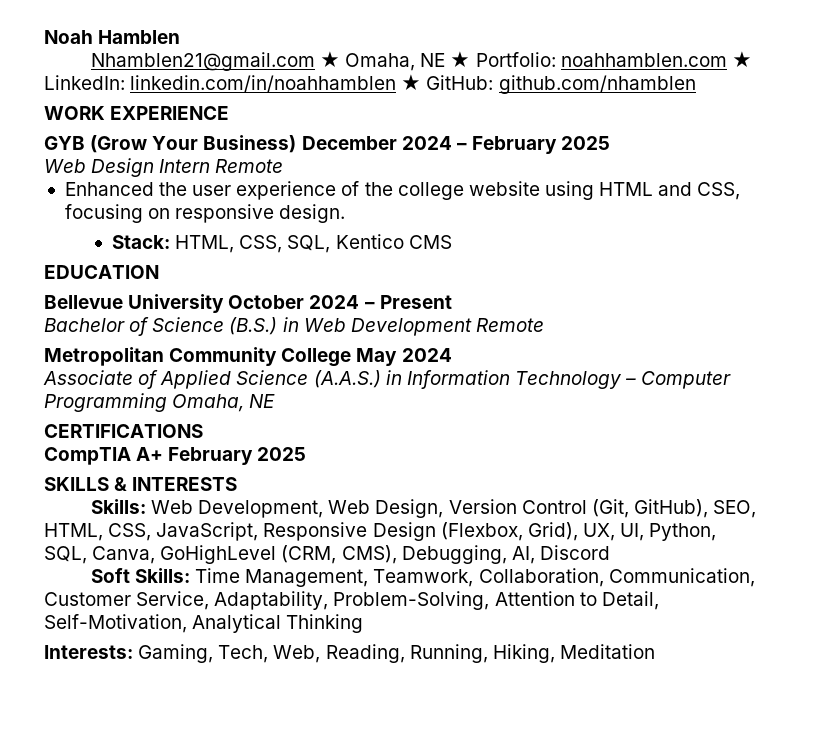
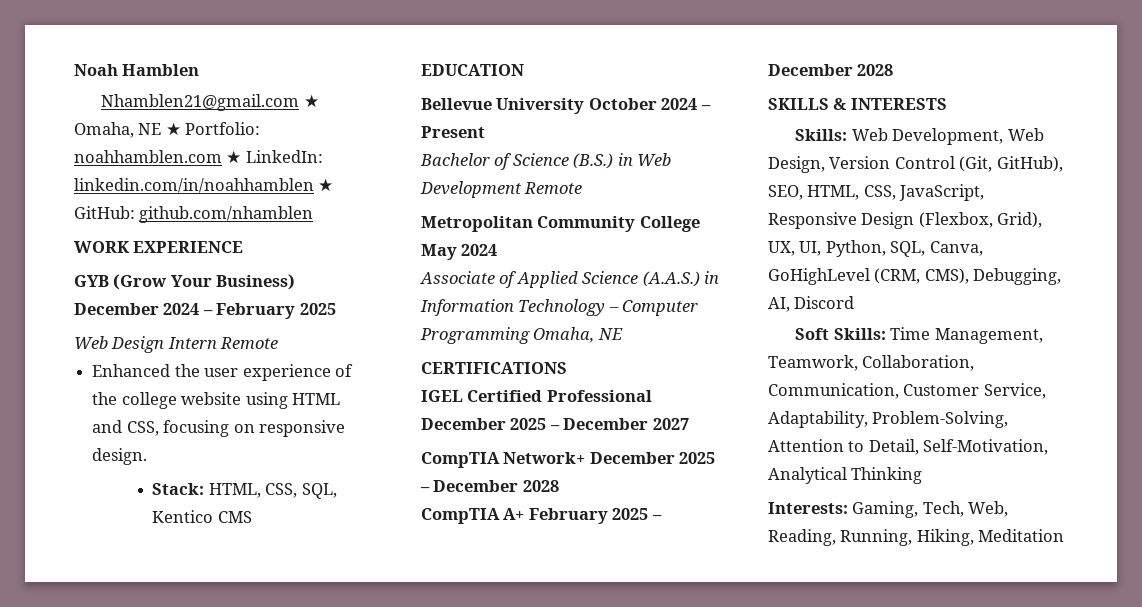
+ IGEL Certified Professional December 2025 – December 2027
+ CompTIA Network+ December 2025 – December 2028
- CompTIA A+ February 2025
+ CompTIA A+ February 2025 – December 2028

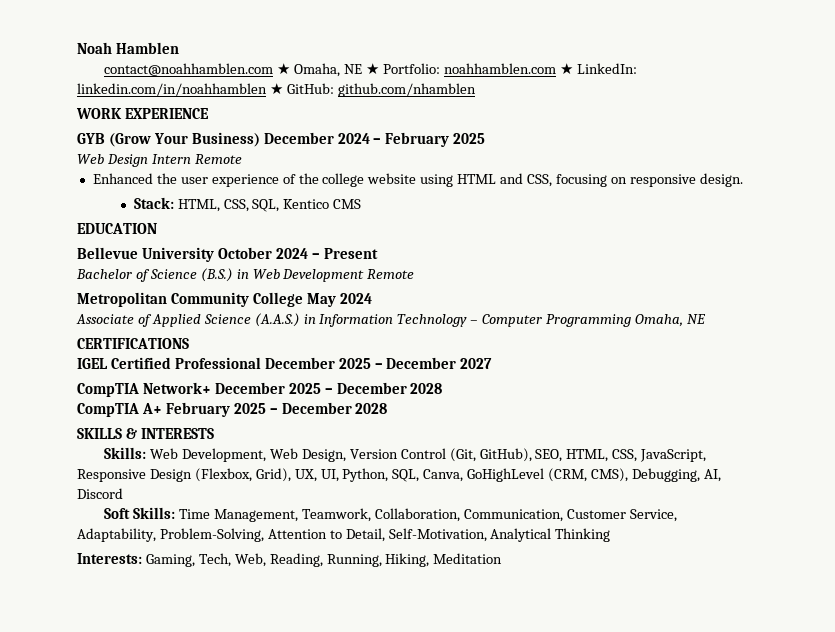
- Nhamblen21@gmail.com ★ Omaha, NE ★ Portfolio: noahhamblen.com ★ LinkedIn: linkedin.com/in/noahhamblen ★ GitHub: github.com/nhamblen
+ contact@noahhamblen.com ★ Omaha, NE ★ Portfolio: noahhamblen.com ★ LinkedIn: linkedin.com/in/noahhamblen ★ GitHub: github.com/nhamblen

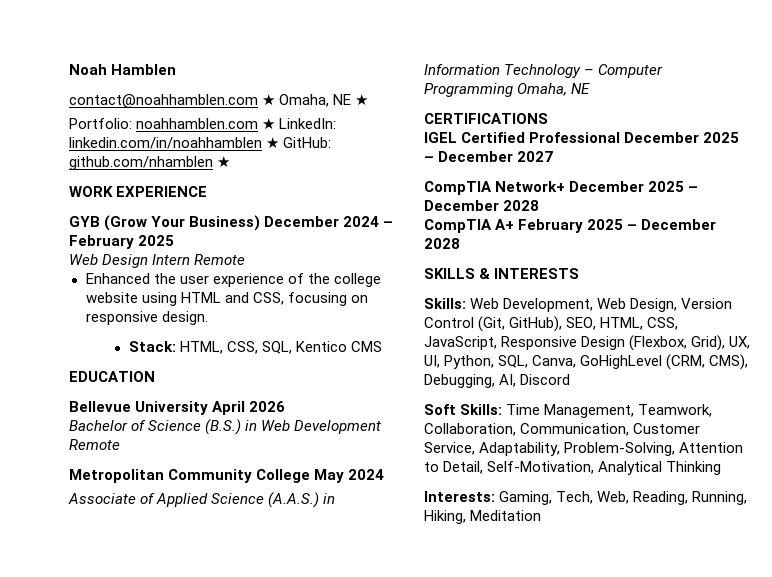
- contact@noahhamblen.com ★ Omaha, NE ★ Portfolio: noahhamblen.com ★ LinkedIn: linkedin.com/in/noahhamblen ★ GitHub: github.com/nhamblen
+ contact@noahhamblen.com ★ Omaha, NE ★
+ Portfolio: noahhamblen.com ★ LinkedIn: linkedin.com/in/noahhamblen ★ GitHub: github.com/nhamblen ★
- Bellevue University October 2024 – Present
+ Bellevue University April 2026

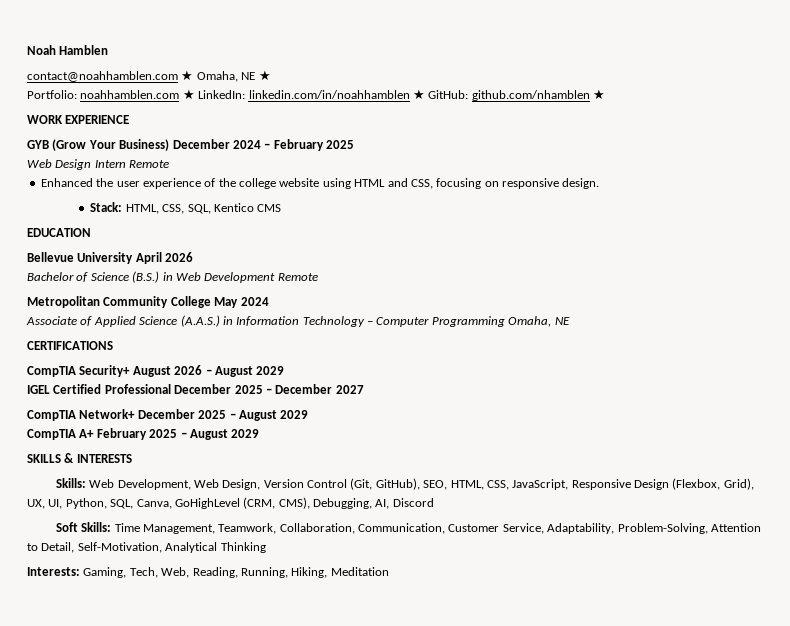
+ CompTIA Security+ August 2026 – August 2029
- CompTIA Network+ December 2025 – December 2028
+ CompTIA Network+ December 2025 – August 2029
- CompTIA A+ February 2025 – December 2028
+ CompTIA A+ February 2025 – August 2029

